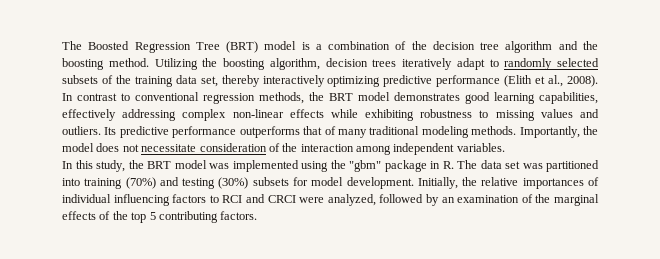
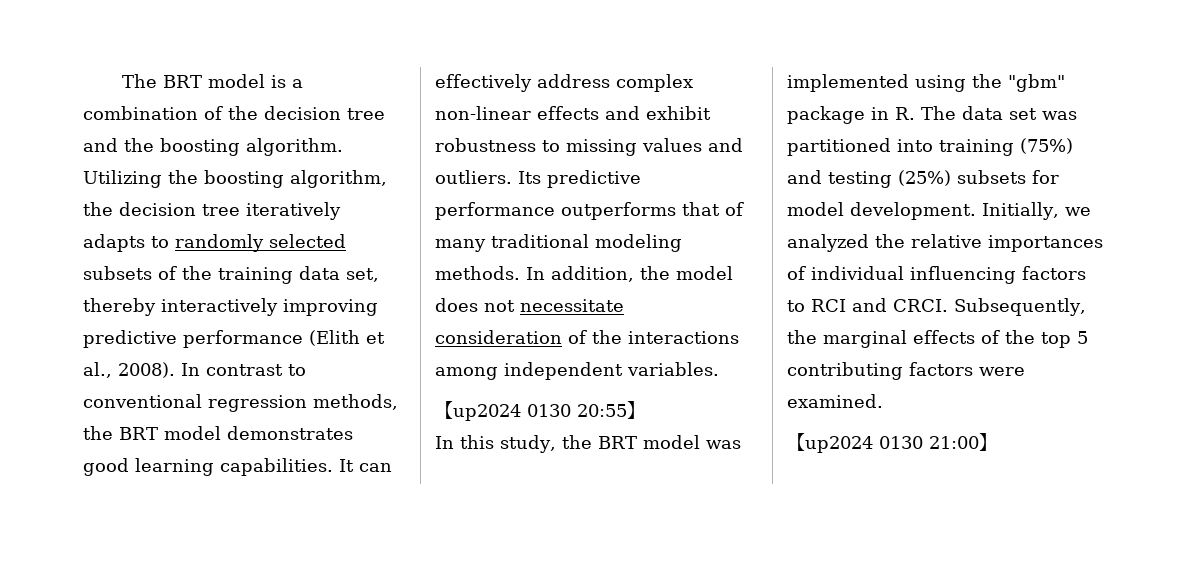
- The Boosted Regression Tree (BRT) model is a combination of the decision tree algorithm and the boosting method.
+ The BRT model is a combination of the decision tree and the boosting algorithm.
- Utilizing the boosting algorithm, decision trees iteratively adapt to randomly selected subsets of the training data set, thereby interactively optimizing predictive performance (Elith et al., 2008).
+ Utilizing the boosting algorithm, the decision tree iteratively adapts to randomly selected subsets of the training data set, thereby interactively improving predictive performance (Elith et al., 2008).
- In contrast to conventional regression methods, the BRT model demonstrates good learning capabilities, effectively addressing complex non-linear effects while exhibiting robustness to missing values and outliers.
+ In contrast to conventional regression methods, the BRT model demonstrates good learning capabilities. It can effectively address complex non-linear effects and exhibit robustness to missing values and outliers.
- Importantly, the model does not necessitate consideration of the interaction among independent variables.
+ In addition, the model does not necessitate consideration of the interactions among independent variables.
+ 【up2024 0130 20:55】
- In this study, the BRT model was implemented using the "gbm" package in R. The data set was partitioned into training (70%) and testing (30%) subsets for model development.
+ In this study, the BRT model was implemented using the "gbm" package in R. The data set was partitioned into training (75%) and testing (25%) subsets for model development.
- Initially, the relative importances of individual influencing factors to RCI and CRCI were analyzed, followed by an examination of the marginal effects of the top 5 contributing factors.
+ Initially, we analyzed the relative importances of individual influencing factors to RCI and CRCI. Subsequently, the marginal effects of the top 5 contributing factors were examined.
+ 【up2024 0130 21:00】

